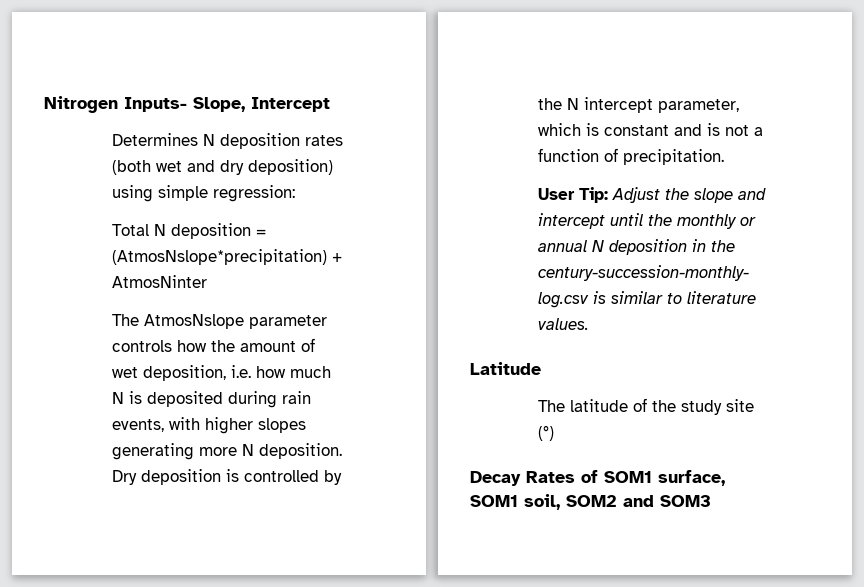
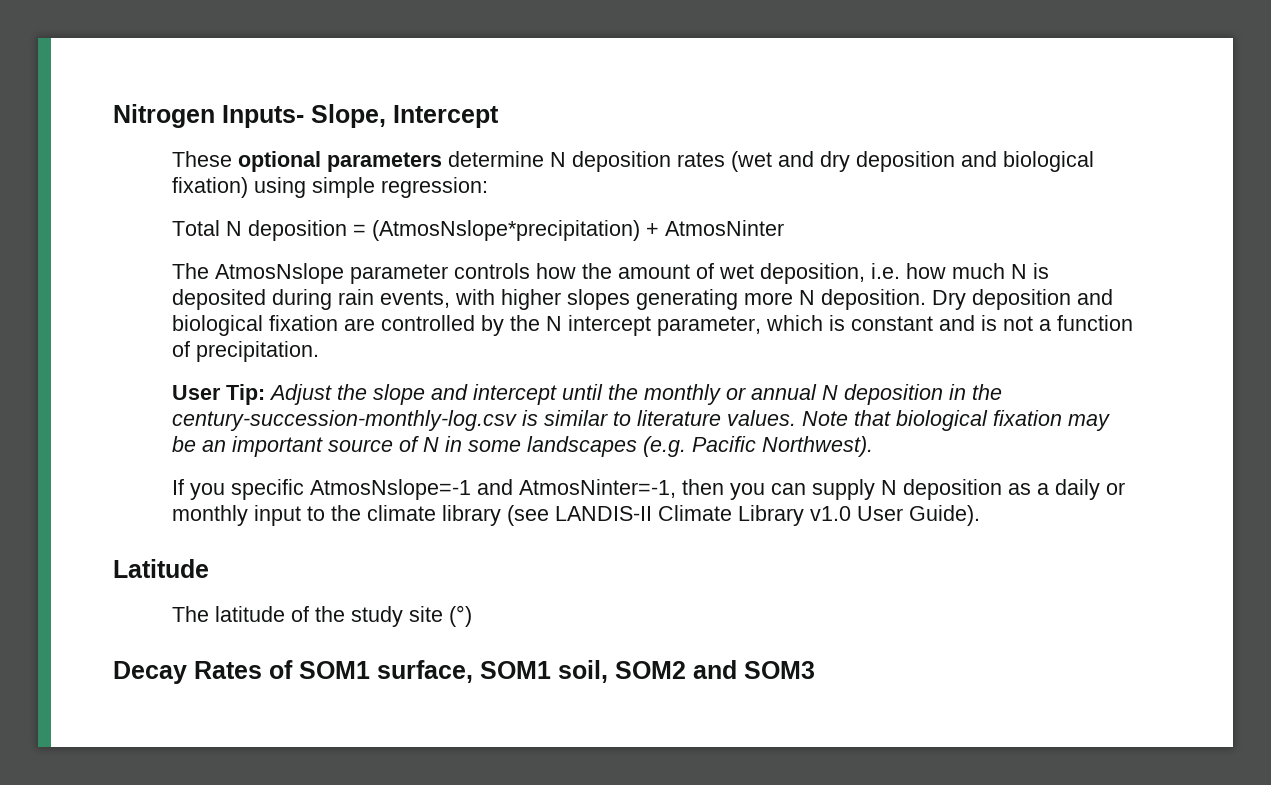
- Determines N deposition rates (both wet and dry deposition) using simple regression:
+ These optional parameters determine N deposition rates (wet and dry deposition and biological fixation) using simple regression:
- Dry deposition is controlled by the N intercept parameter, which is constant and is not a function of precipitation.
+ Dry deposition and biological fixation are controlled by the N intercept parameter, which is constant and is not a function of precipitation.
+ Note that biological fixation may be an important source of N in some landscapes (e.g. Pacific Northwest).
+ If you specific AtmosNslope=-1 and AtmosNinter=-1, then you can supply N deposition as a daily or monthly input to the climate library (see LANDIS-II Climate Library v1.0 User Guide).

